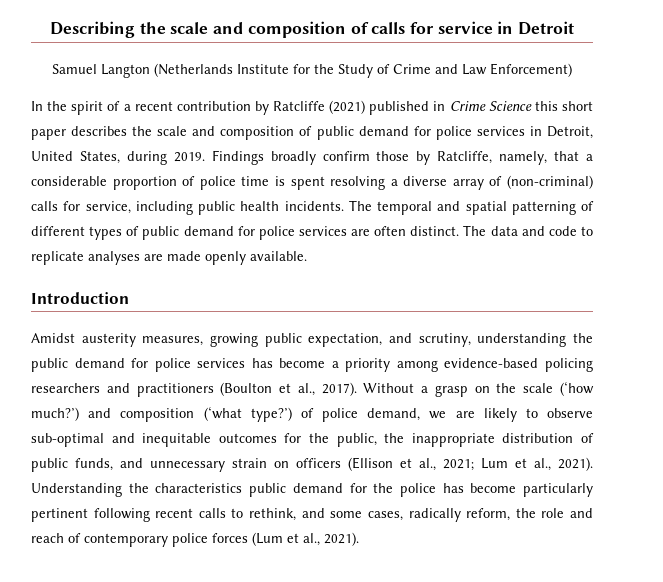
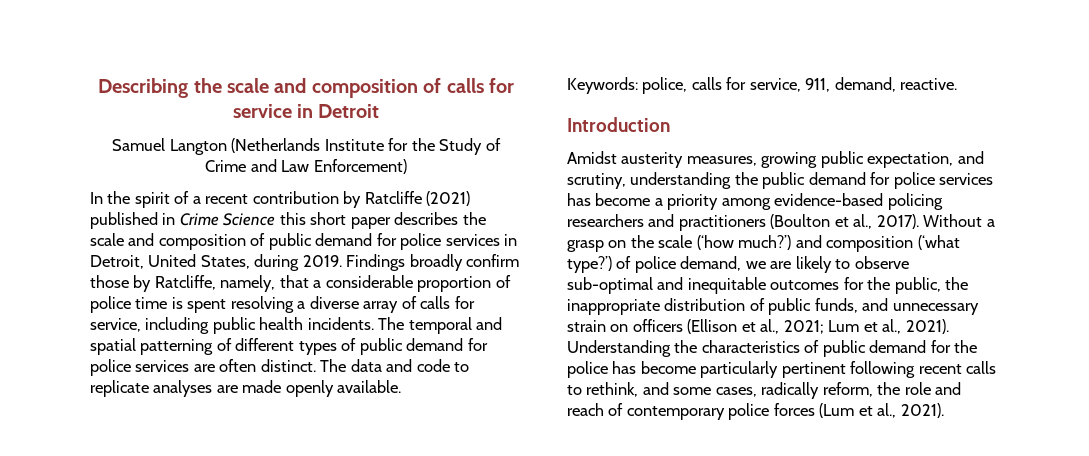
- Findings broadly confirm those by Ratcliffe, namely, that a considerable proportion of police time is spent resolving a diverse array of (non-criminal) calls for service, including public health incidents.
+ Findings broadly confirm those by Ratcliffe, namely, that a considerable proportion of police time is spent resolving a diverse array of calls for service, including public health incidents.
+ Keywords: police, calls for service, 911, demand, reactive.
- Understanding the characteristics public demand for the police has become particularly pertinent following recent calls to rethink, and some cases, radically reform, the role and reach of contemporary police forces (Lum et al., 2021).
+ Understanding the characteristics of public demand for the police has become particularly pertinent following recent calls to rethink, and some cases, radically reform, the role and reach of contemporary police forces (Lum et al., 2021).

